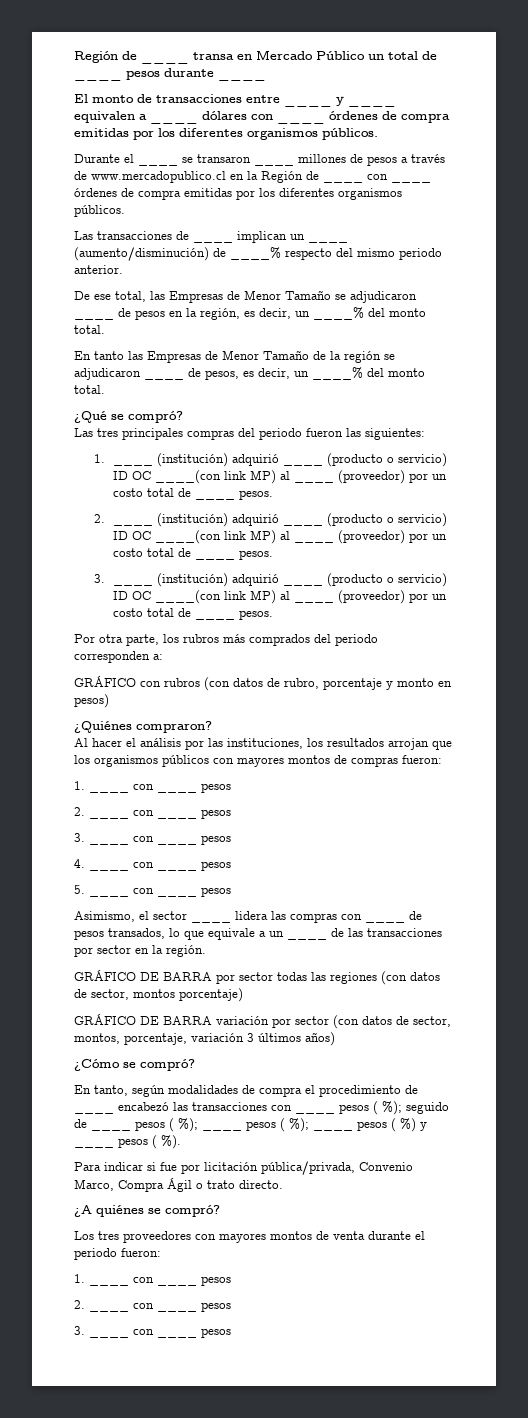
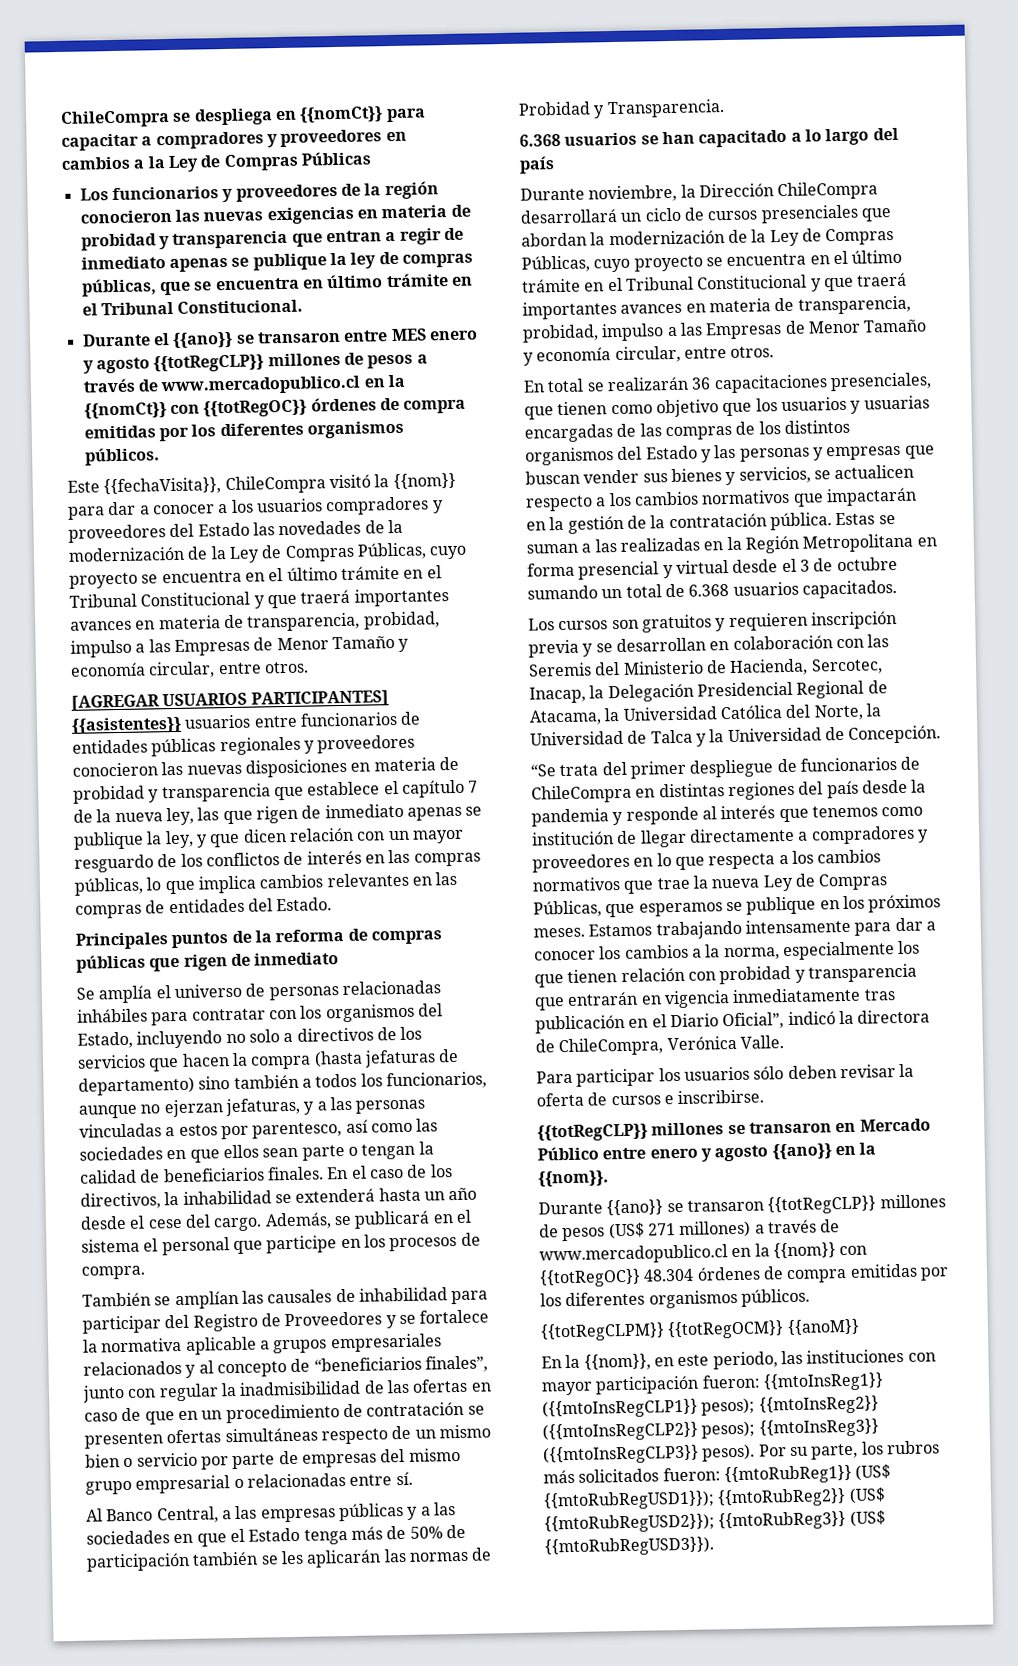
- Región de ____ transa en Mercado Público un total de ____ pesos durante ____
- El monto de transacciones entre ____ y ____ equivalen a ____ dólares con ____ órdenes de compra emitidas por los diferentes organismos públicos.
- Durante el ____ se transaron ____ millones de pesos a través de www.mercadopublico.cl en la Región de ____ con ____ órdenes de compra emitidas por los diferentes organismos públicos.
- Las transacciones de ____ implican un ____ (aumento/disminución) de ____% respecto del mismo periodo anterior.
- De ese total, las Empresas de Menor Tamaño se adjudicaron ____ de pesos en la región, es decir, un ____% del monto total.
- En tanto las Empresas de Menor Tamaño de la región se adjudicaron ____ de pesos, es decir, un ____% del monto total.
- ¿Qué se compró?
- Las tres principales compras del periodo fueron las siguientes:
- 1. ____ (institución) adquirió ____ (producto o servicio) ID OC ____(con link MP) al ____ (proveedor) por un costo total de ____ pesos.
- 2. ____ (institución) adquirió ____ (producto o servicio) ID OC ____(con link MP) al ____ (proveedor) por un costo total de ____ pesos.
- 3. ____ (institución) adquirió ____ (producto o servicio) ID OC ____(con link MP) al ____ (proveedor) por un costo total de ____ pesos.
- Por otra parte, los rubros más comprados del periodo corresponden a:
- GRÁFICO con rubros (con datos de rubro, porcentaje y monto en pesos)
- ¿Quiénes compraron?
- Al hacer el análisis por las instituciones, los resultados arrojan que los organismos públicos con mayores montos de compras fueron:
- 1. ____ con ____ pesos
- 2. ____ con ____ pesos
- 3. ____ con ____ pesos
- 4. ____ con ____ pesos
- 5. ____ con ____ pesos
- Asimismo, el sector ____ lidera las compras con ____ de pesos transados, lo que equivale a un ____ de las transacciones por sector en la región.
- GRÁFICO DE BARRA por sector todas las regiones (con datos de sector, montos porcentaje)
- GRÁFICO DE BARRA variación por sector (con datos de sector, montos, porcentaje, variación 3 últimos años)
- ¿Cómo se compró?
- En tanto, según modalidades de compra el procedimiento de ____ encabezó las transacciones con ____ pesos ( %); seguido de ____ pesos ( %); ____ pesos ( %); ____ pesos ( %) y ____ pesos ( %).
- Para indicar si fue por licitación pública/privada, Convenio Marco, Compra Ágil o trato directo.
- ¿A quiénes se compró?
- Los tres proveedores con mayores montos de venta durante el periodo fueron:
- 1. ____ con ____ pesos
- 2. ____ con ____ pesos
- 3. ____ con ____ pesos
+ ChileCompra se despliega en {{nomCt}} para capacitar a compradores y proveedores en cambios a la Ley de Compras Públicas
+ Los funcionarios y proveedores de la región conocieron las nuevas exigencias en materia de probidad y transparencia que entran a regir de inmediato apenas se publique la ley de compras públicas, que se encuentra en último trámite en el Tribunal Constitucional.
+ Durante el {{ano}} se transaron entre MES enero y agosto {{totRegCLP}} millones de pesos a través de www.mercadopublico.cl en la {{nomCt}} con {{totRegOC}} órdenes de compra emitidas por los diferentes organismos públicos.
+ Este {{fechaVisita}}, ChileCompra visitó la {{nom}} para dar a conocer a los usuarios compradores y proveedores del Estado las novedades de la modernización de la Ley de Compras Públicas, cuyo proyecto se encuentra en el último trámite en el Tribunal Constitucional y que traerá importantes avances en materia de transparencia, probidad, impulso a las Empresas de Menor Tamaño y economía circular, entre otros.
+ [AGREGAR USUARIOS PARTICIPANTES] {{asistentes}} usuarios entre funcionarios de entidades públicas regionales y proveedores conocieron las nuevas disposiciones en materia de probidad y transparencia que establece el capítulo 7 de la nueva ley, las que rigen de inmediato apenas se publique la ley, y que dicen relación con un mayor resguardo de los conflictos de interés en las compras públicas, lo que implica cambios relevantes en las compras de entidades del Estado.
+ Principales puntos de la reforma de compras públicas que rigen de inmediato
+ Se amplía el universo de personas relacionadas inhábiles para contratar con los organismos del Estado, incluyendo no solo a directivos de los servicios que hacen la compra (hasta jefaturas de departamento) sino también a todos los funcionarios, aunque no ejerzan jefaturas, y a las personas vinculadas a estos por parentesco, así como las sociedades en que ellos sean parte o tengan la calidad de beneficiarios finales. En el caso de los directivos, la inhabilidad se extenderá hasta un año desde el cese del cargo. Además, se publicará en el sistema el personal que participe en los procesos de compra.
+ También se amplían las causales de inhabilidad para participar del Registro de Proveedores y se fortalece la normativa aplicable a grupos empresariales relacionados y al concepto de “beneficiarios finales”, junto con regular la inadmisibilidad de las ofertas en caso de que en un procedimiento de contratación se presenten ofertas simultáneas respecto de un mismo bien o servicio por parte de empresas del mismo grupo empresarial o relacionadas entre sí.
+ Al Banco Central, a las empresas públicas y a las sociedades en que el Estado tenga más de 50% de participación también se les aplicarán las normas de Probidad y Transparencia.
+ 6.368 usuarios se han capacitado a lo largo del país
+ Durante noviembre, la Dirección ChileCompra desarrollará un ciclo de cursos presenciales que abordan la modernización de la Ley de Compras Públicas, cuyo proyecto se encuentra en el último trámite en el Tribunal Constitucional y que traerá importantes avances en materia de transparencia, probidad, impulso a las Empresas de Menor Tamaño y economía circular, entre otros.
+ En total se realizarán 36 capacitaciones presenciales, que tienen como objetivo que los usuarios y usuarias encargadas de las compras de los distintos organismos del Estado y las personas y empresas que buscan vender sus bienes y servicios, se actualicen respecto a los cambios normativos que impactarán en la gestión de la contratación pública. Estas se suman a las realizadas en la Región Metropolitana en forma presencial y virtual desde el 3 de octubre sumando un total de 6.368 usuarios capacitados.
+ Los cursos son gratuitos y requieren inscripción previa y se desarrollan en colaboración con las Seremis del Ministerio de Hacienda, Sercotec, Inacap, la Delegación Presidencial Regional de Atacama, la Universidad Católica del Norte, la Universidad de Talca y la Universidad de Concepción.
+ “Se trata del primer despliegue de funcionarios de ChileCompra en distintas regiones del país desde la pandemia y responde al interés que tenemos como institución de llegar directamente a compradores y proveedores en lo que respecta a los cambios normativos que trae la nueva Ley de Compras Públicas, que esperamos se publique en los próximos meses. Estamos trabajando intensamente para dar a conocer los cambios a la norma, especialmente los que tienen relación con probidad y transparencia que entrarán en vigencia inmediatamente tras publicación en el Diario Oficial”, indicó la directora de ChileCompra, Verónica Valle.
+ Para participar los usuarios sólo deben revisar la oferta de cursos e inscribirse.
+ {{totRegCLP}} millones se transaron en Mercado Público entre enero y agosto {{ano}} en la {{nom}}.
+ Durante {{ano}} se transaron {{totRegCLP}} millones de pesos (US$ 271 millones) a través de www.mercadopublico.cl en la {{nom}} con {{totRegOC}} 48.304 órdenes de compra emitidas por los diferentes organismos públicos.
+ {{totRegCLPM}} {{totRegOCM}} {{anoM}}
+ En la {{nom}}, en este periodo, las instituciones con mayor participación fueron: {{mtoInsReg1}} ({{mtoInsRegCLP1}} pesos); {{mtoInsReg2}} ({{mtoInsRegCLP2}} pesos); {{mtoInsReg3}} ({{mtoInsRegCLP3}} pesos). Por su parte, los rubros más solicitados fueron: {{mtoRubReg1}} (US$ {{mtoRubRegUSD1}}); {{mtoRubReg2}} (US$ {{mtoRubRegUSD2}}); {{mtoRubReg3}} (US$ {{mtoRubRegUSD3}}).

